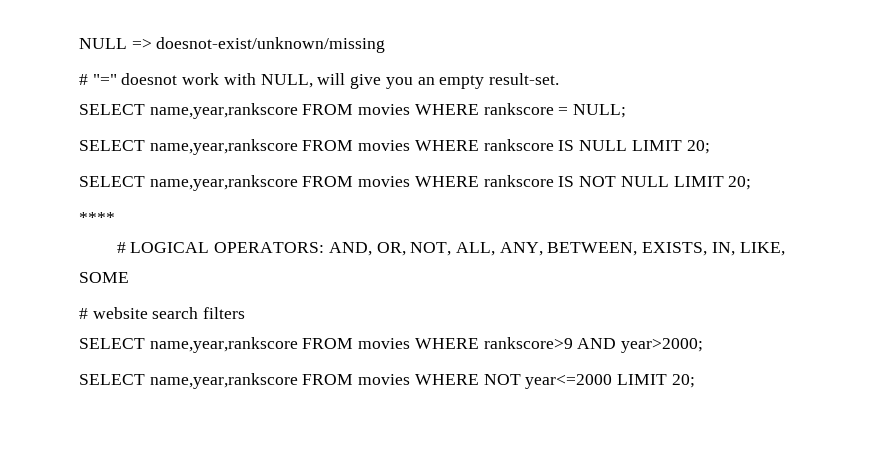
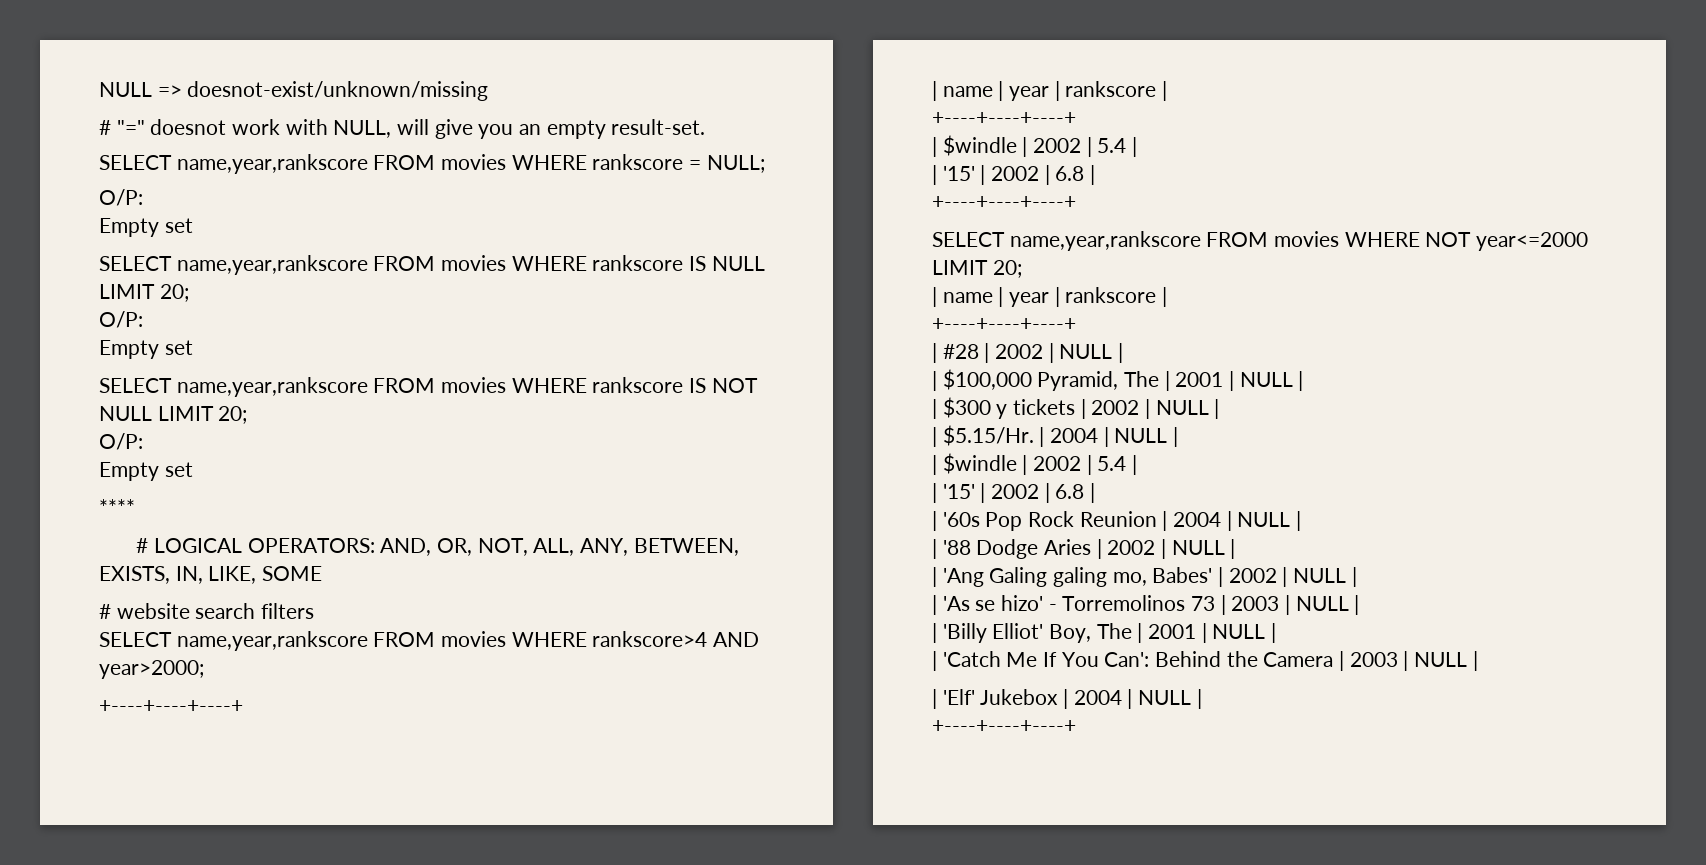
  SELECT name,year,rankscore FROM movies WHERE rankscore = NULL;
+ O/P:
+ Empty set
  SELECT name,year,rankscore FROM movies WHERE rankscore IS NULL LIMIT 20;
+ O/P:
+ Empty set
  SELECT name,year,rankscore FROM movies WHERE rankscore IS NOT NULL LIMIT 20;
+ O/P:
+ Empty set
- SELECT name,year,rankscore FROM movies WHERE rankscore>9 AND year>2000;
+ SELECT name,year,rankscore FROM movies WHERE rankscore>4 AND year>2000;
+ +----+----+----+
+ | name | year | rankscore |
+ +----+----+----+
+ | $windle | 2002 | 5.4 |
+ | '15' | 2002 | 6.8 |
+ +----+----+----+
  SELECT name,year,rankscore FROM movies WHERE NOT year<=2000 LIMIT 20;
+ | name | year | rankscore |
+ +----+----+----+
+ | #28 | 2002 | NULL |
+ | $100,000 Pyramid, The | 2001 | NULL |
+ | $300 y tickets | 2002 | NULL |
+ | $5.15/Hr. | 2004 | NULL |
+ | $windle | 2002 | 5.4 |
+ | '15' | 2002 | 6.8 |
+ | '60s Pop Rock Reunion | 2004 | NULL |
+ | '88 Dodge Aries | 2002 | NULL |
+ | 'Ang Galing galing mo, Babes' | 2002 | NULL |
+ | 'As se hizo' - Torremolinos 73 | 2003 | NULL |
+ | 'Billy Elliot' Boy, The | 2001 | NULL |
+ | 'Catch Me If You Can': Behind the Camera | 2003 | NULL |
+ | 'Elf' Jukebox | 2004 | NULL |
+ +----+----+----+

